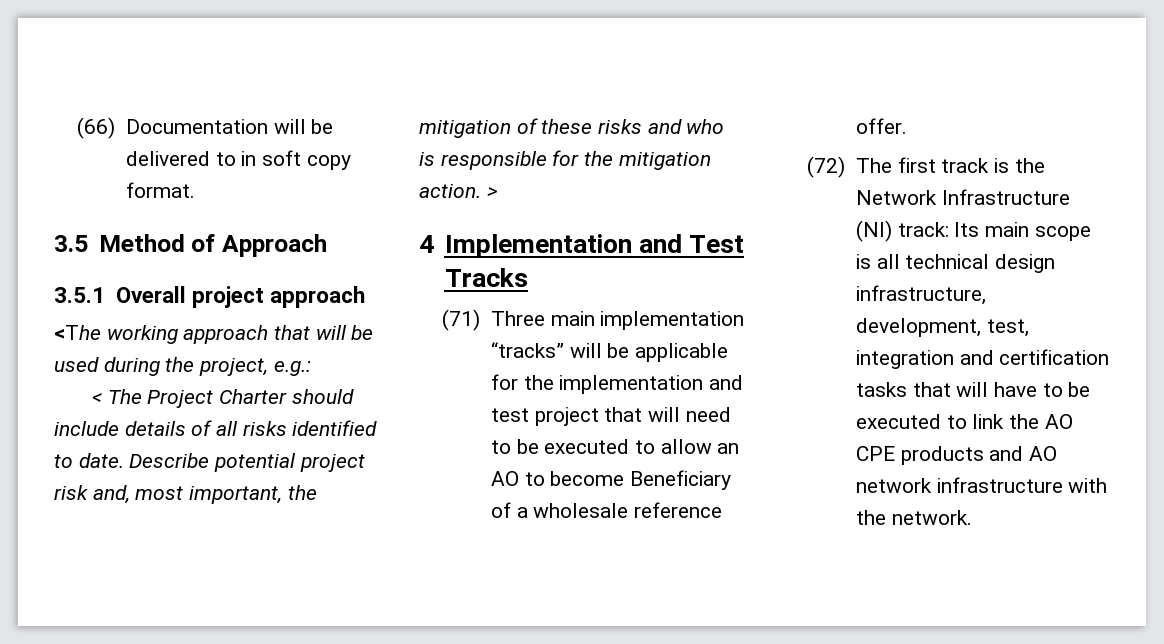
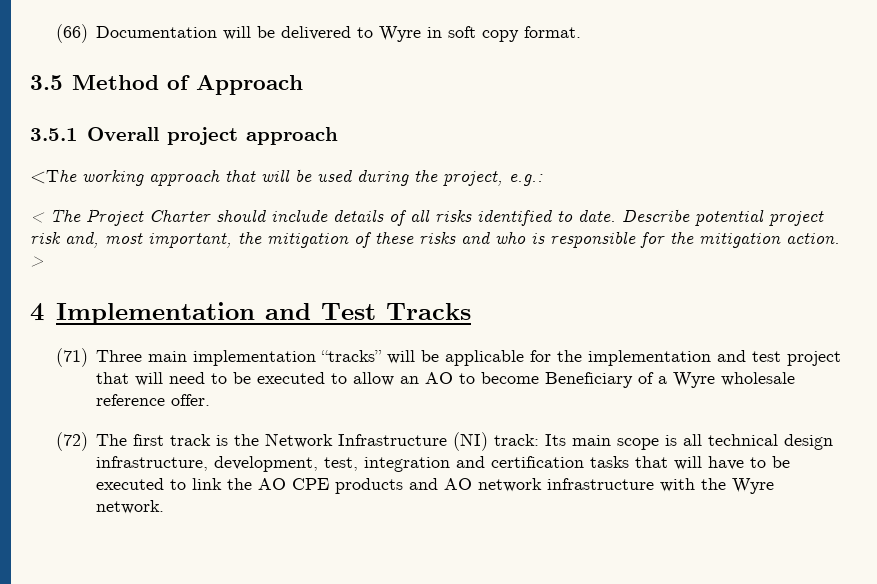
- (66) Documentation will be delivered to in soft copy format.
+ (66) Documentation will be delivered to Wyre in soft copy format.
- (71) Three main implementation “tracks” will be applicable for the implementation and test project that will need to be executed to allow an AO to become Beneficiary of a wholesale reference offer.
+ (71) Three main implementation “tracks” will be applicable for the implementation and test project that will need to be executed to allow an AO to become Beneficiary of a Wyre wholesale reference offer.
- (72) The first track is the Network Infrastructure (NI) track: Its main scope is all technical design infrastructure, development, test, integration and certification tasks that will have to be executed to link the AO CPE products and AO network infrastructure with the network.
+ (72) The first track is the Network Infrastructure (NI) track: Its main scope is all technical design infrastructure, development, test, integration and certification tasks that will have to be executed to link the AO CPE products and AO network infrastructure with the Wyre network.

